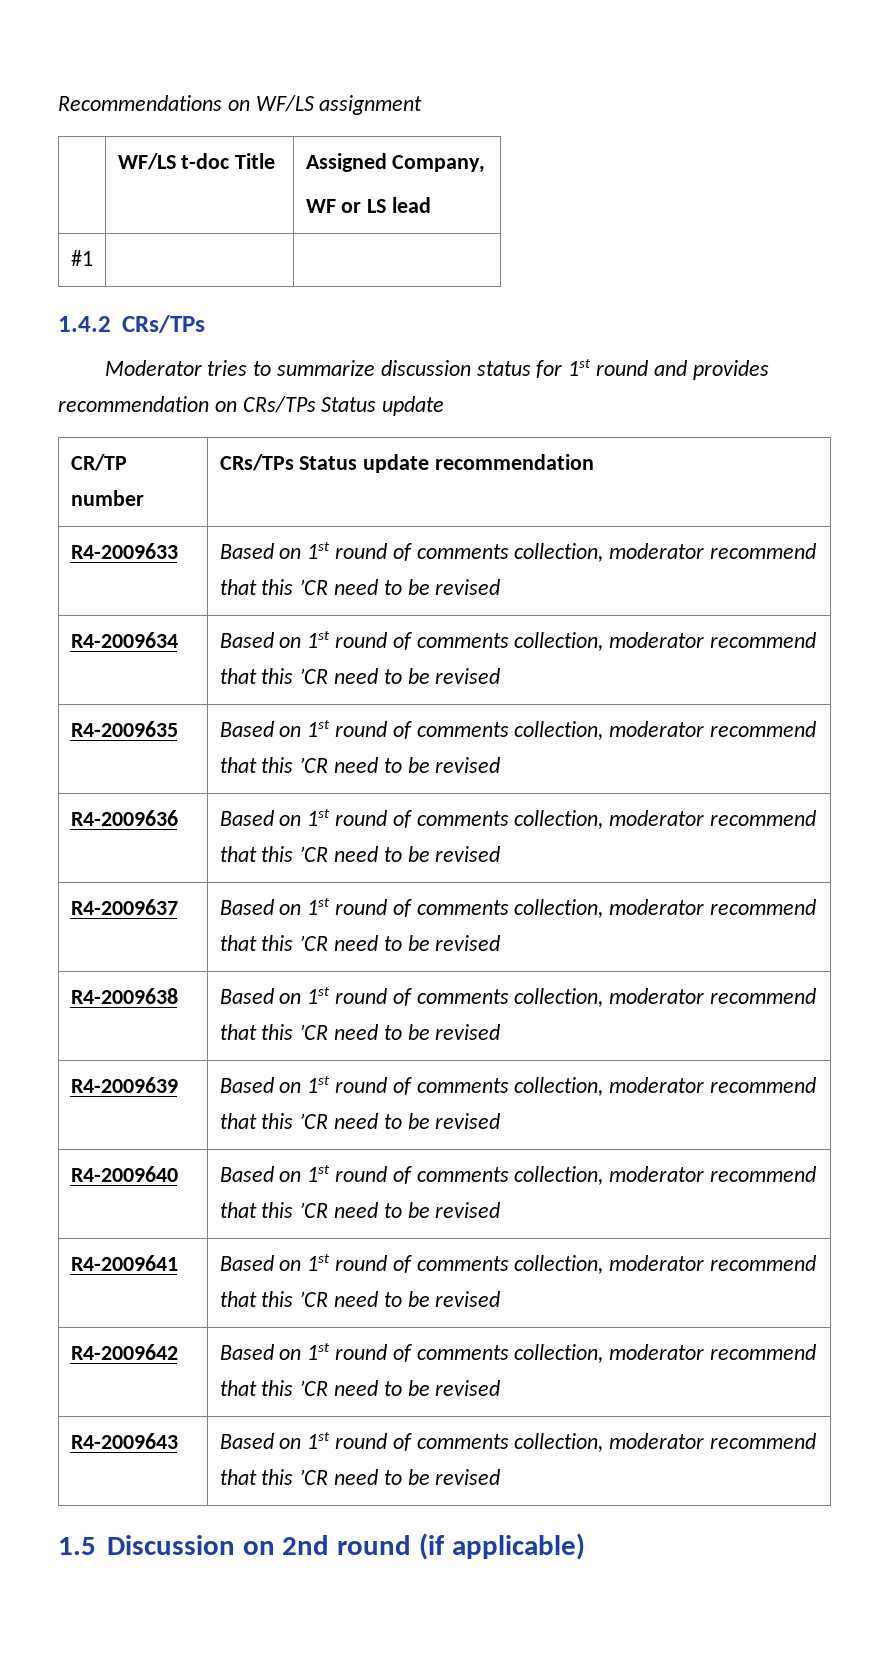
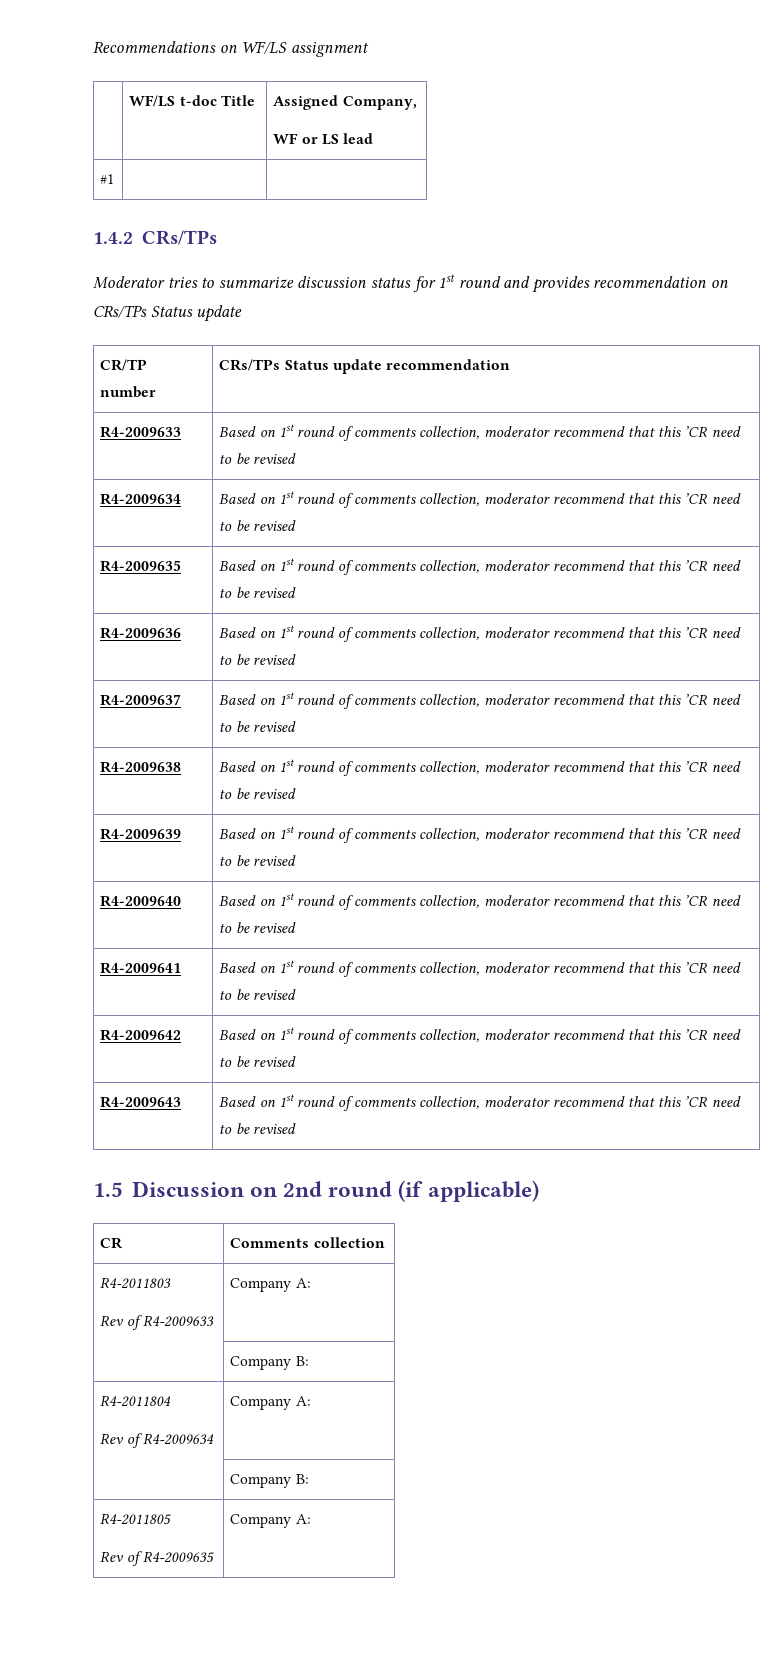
+ CR | Comments collection
+ R4-2011803
+ Rev of R4-2009633 | Company A:
+ | Company B:
+ R4-2011804
+ Rev of R4-2009634 | Company A:
+ | Company B:
+ R4-2011805
+ Rev of R4-2009635 | Company A:

